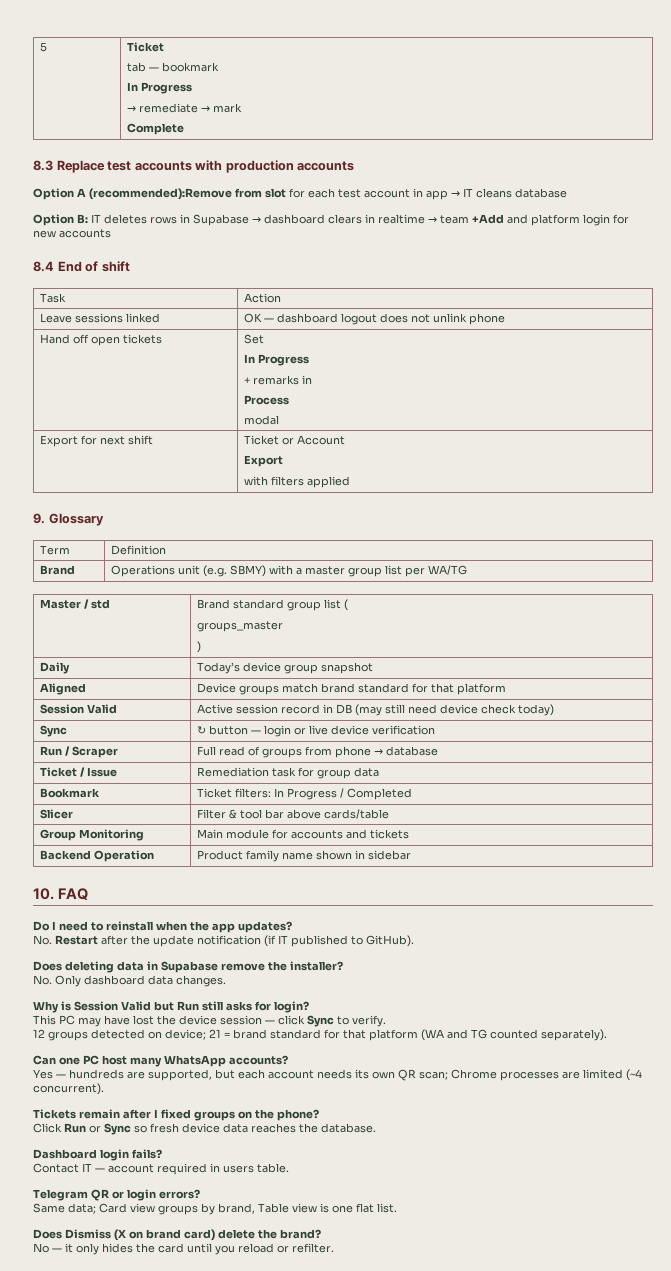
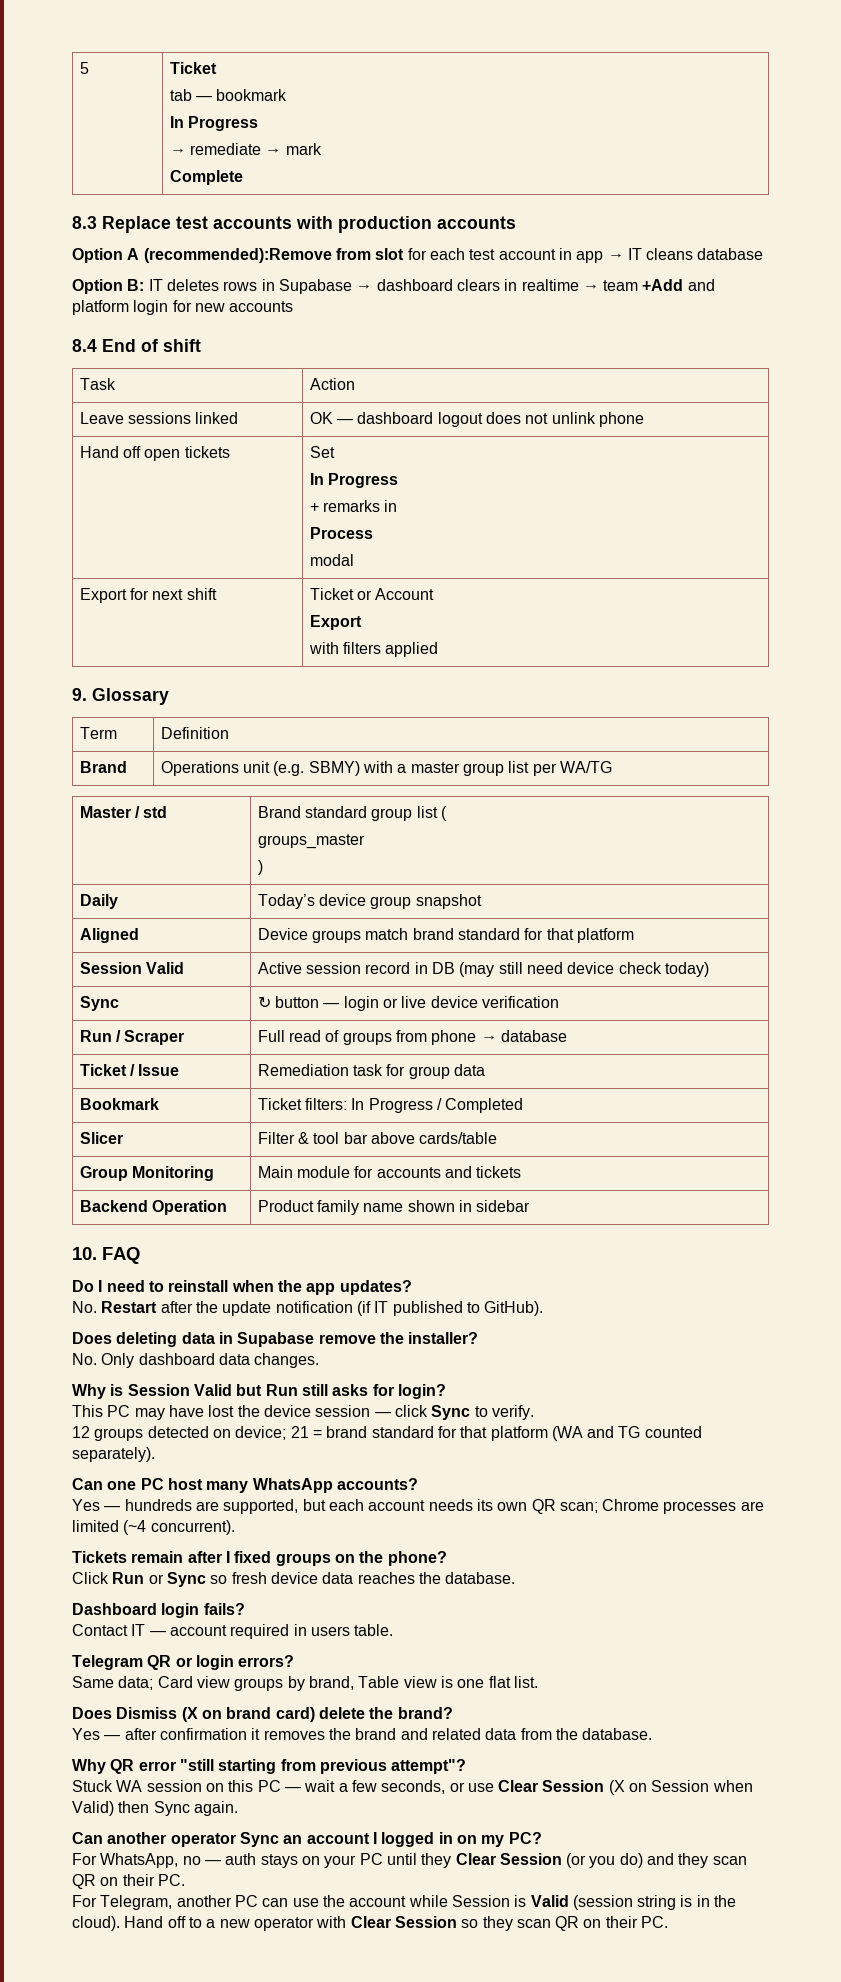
- No — it only hides the card until you reload or refilter.
+ Yes — after confirmation it removes the brand and related data from the database.
+ Why QR error "still starting from previous attempt"?
+ Stuck WA session on this PC — wait a few seconds, or use Clear Session (X on Session when Valid) then Sync again.
+ Can another operator Sync an account I logged in on my PC?
+ For WhatsApp, no — auth stays on your PC until they Clear Session (or you do) and they scan QR on their PC.
+ For Telegram, another PC can use the account while Session is Valid (session string is in the cloud). Hand off to a new operator with Clear Session so they scan QR on their PC.

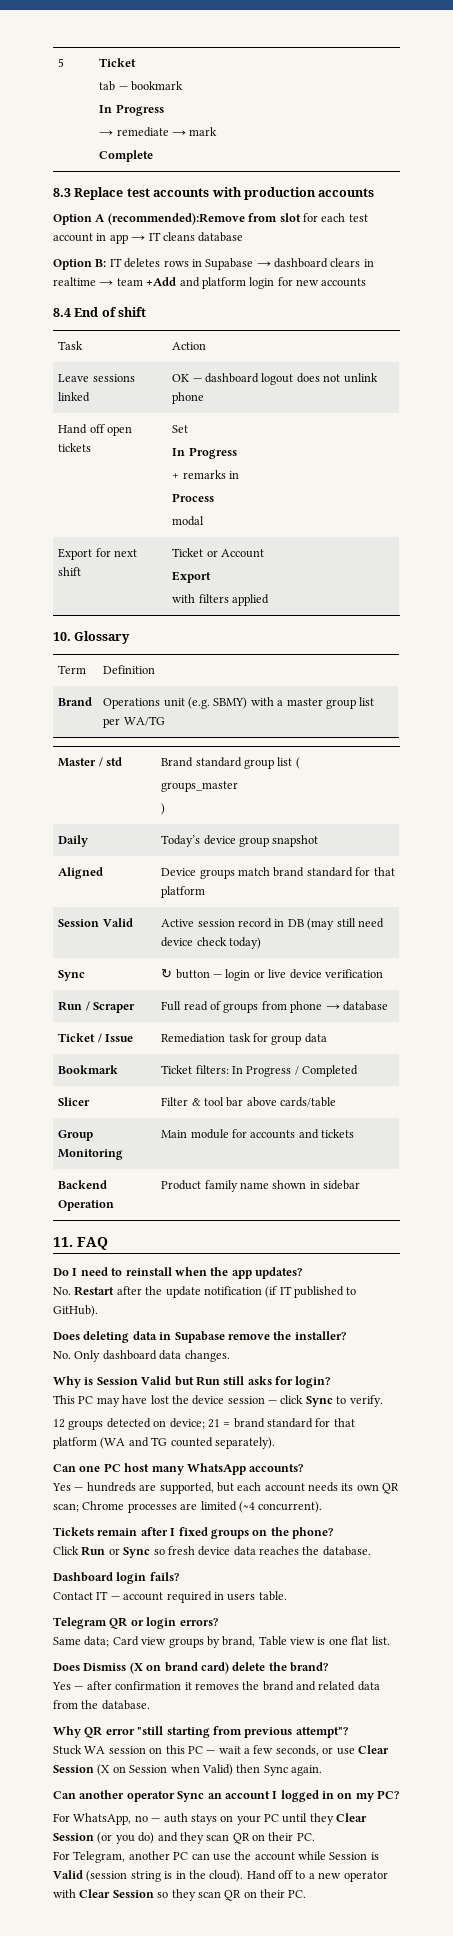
- 9. Glossary
+ 10. Glossary
- 10. FAQ
+ 11. FAQ

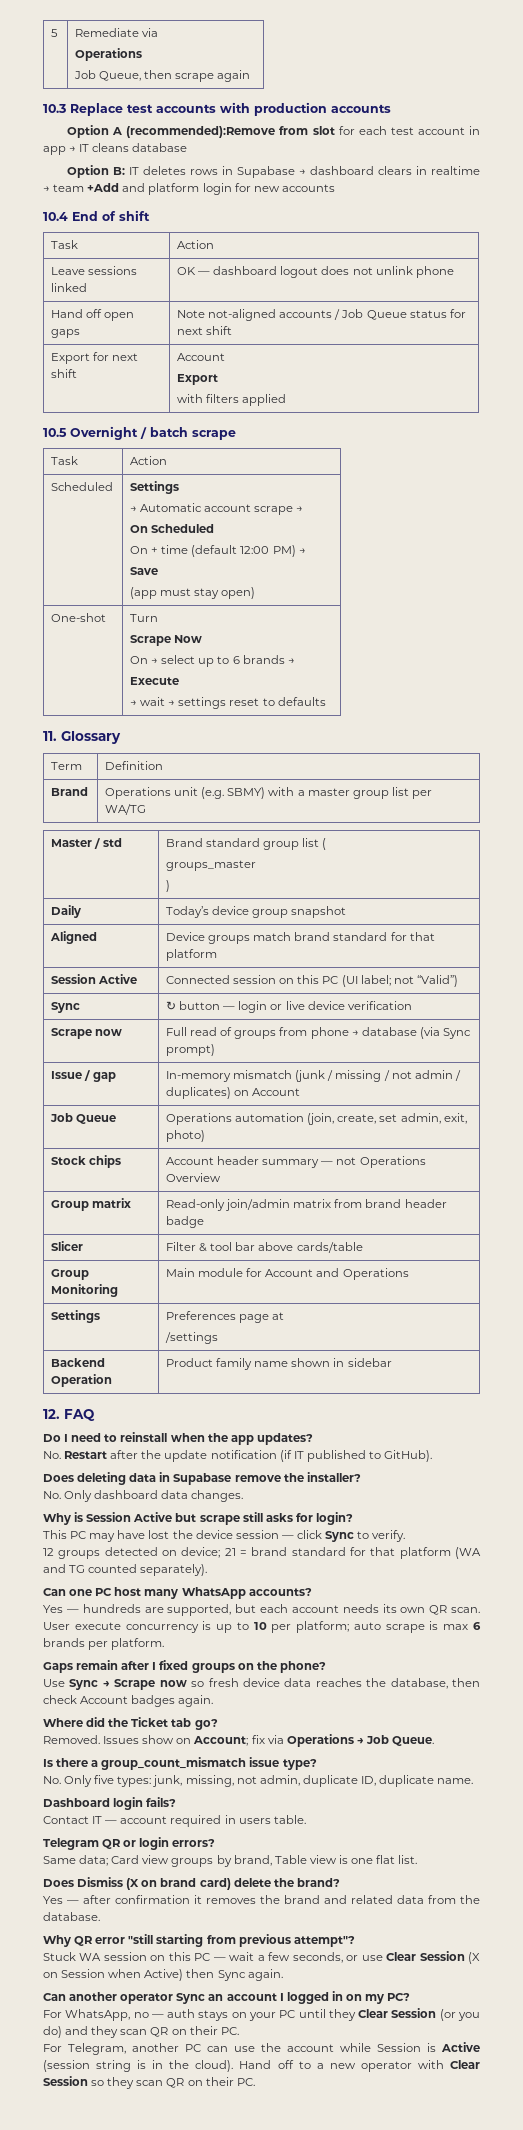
- 5 | Ticket
- tab — bookmark
- In Progress
- → remediate → mark
- Complete
- 8.3 Replace test accounts with production accounts
+ 5 | Remediate via
+ Operations
+ Job Queue, then scrape again
+ 10.3 Replace test accounts with production accounts
- 8.4 End of shift
+ 10.4 End of shift
- Hand off open tickets | Set
- In Progress
- + remarks in
- Process
- modal
+ Hand off open gaps | Note not-aligned accounts / Job Queue status for next shift
- Export for next shift | Ticket or Account
+ Export for next shift | Account
- 10. Glossary
+ 10.5 Overnight / batch scrape
+ Task | Action
+ Scheduled | Settings
+ → Automatic account scrape →
+ On Scheduled
+ On + time (default 12:00 PM) →
+ Save
+ (app must stay open)
+ One-shot | Turn
+ Scrape Now
+ On → select up to 6 brands →
+ Execute
+ → wait → settings reset to defaults
+ 11. Glossary
- Session Valid | Active session record in DB (may still need device check today)
+ Session Active | Connected session on this PC (UI label; not “Valid”)
- Run / Scraper | Full read of groups from phone → database
- Ticket / Issue | Remediation task for group data
- Bookmark | Ticket filters: In Progress / Completed
+ Scrape now | Full read of groups from phone → database (via Sync prompt)
+ Issue / gap | In-memory mismatch (junk / missing / not admin / duplicates) on Account
+ Job Queue | Operations automation (join, create, set admin, exit, photo)
+ Stock chips | Account header summary — not Operations Overview
+ Group matrix | Read-only join/admin matrix from brand header badge
- Group Monitoring | Main module for accounts and tickets
+ Group Monitoring | Main module for Account and Operations
+ Settings | Preferences page at
+ /settings
- 11. FAQ
+ 12. FAQ
- Why is Session Valid but Run still asks for login?
+ Why is Session Active but scrape still asks for login?
- Yes — hundreds are supported, but each account needs its own QR scan; Chrome processes are limited (~4 concurrent).
- Tickets remain after I fixed groups on the phone?
+ Yes — hundreds are supported, but each account needs its own QR scan. User execute concurrency is up to 10 per platform; auto scrape is max 6 brands per platform.
+ Gaps remain after I fixed groups on the phone?
- Click Run or Sync so fresh device data reaches the database.
+ Use Sync → Scrape now so fresh device data reaches the database, then check Account badges again.
+ Where did the Ticket tab go?
+ Removed. Issues show on Account; fix via Operations → Job Queue.
+ Is there a group_count_mismatch issue type?
+ No. Only five types: junk, missing, not admin, duplicate ID, duplicate name.
- Stuck WA session on this PC — wait a few seconds, or use Clear Session (X on Session when Valid) then Sync again.
+ Stuck WA session on this PC — wait a few seconds, or use Clear Session (X on Session when Active) then Sync again.
- For Telegram, another PC can use the account while Session is Valid (session string is in the cloud).
+ For Telegram, another PC can use the account while Session is Active (session string is in the cloud).

